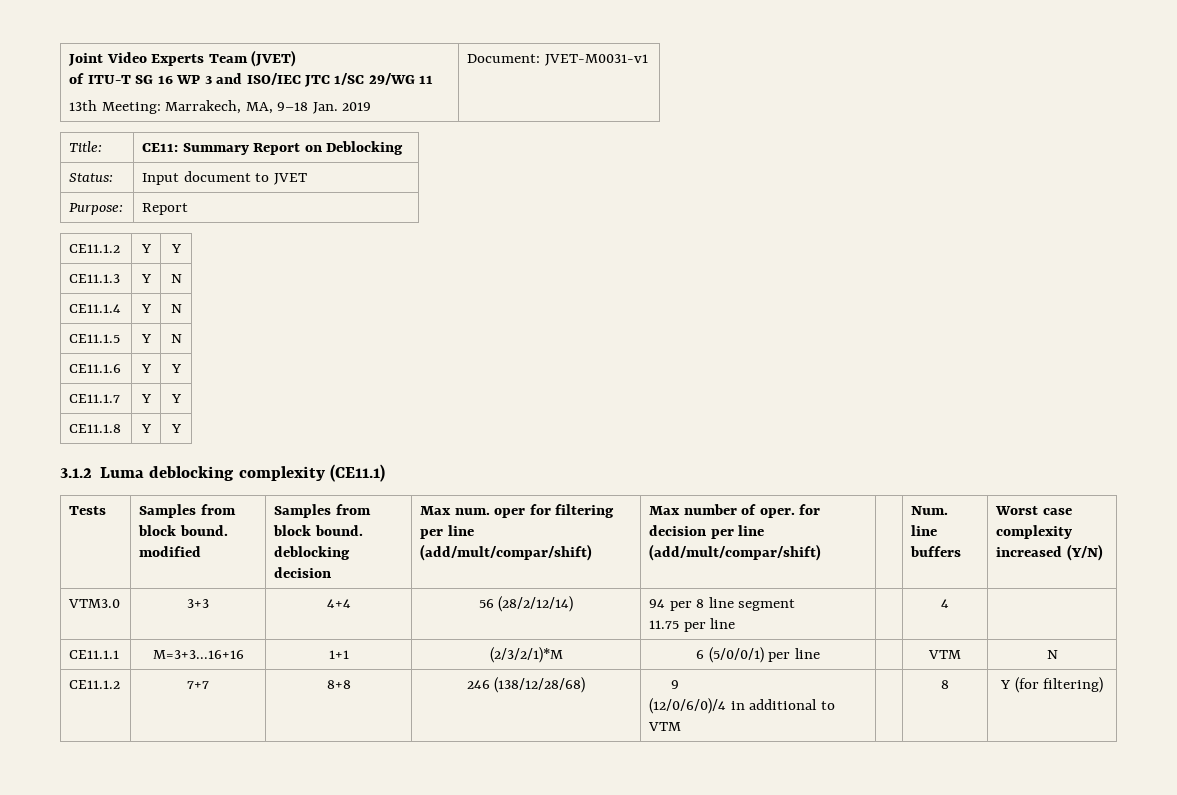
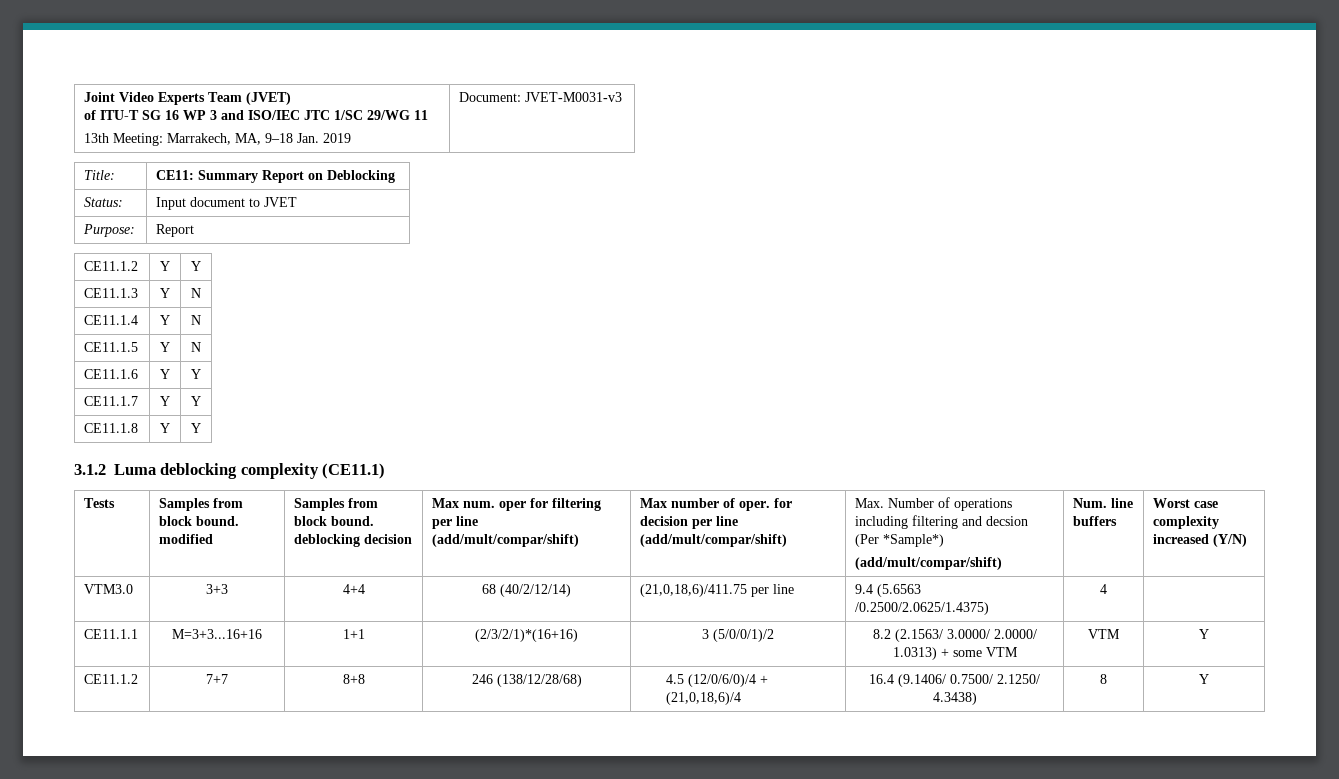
  Joint Video Experts Team (JVET)
  of ITU-T SG 16 WP 3 and ISO/IEC JTC 1/SC 29/WG 11
- 13th Meeting: Marrakech, MA, 9–18 Jan. 2019 | Document: JVET-M0031-v1
+ 13th Meeting: Marrakech, MA, 9–18 Jan. 2019 | Document: JVET-M0031-v3
+ Max. Number of operations including filtering and decsion (Per *Sample*)
+ (add/mult/compar/shift)
- VTM3.0 | 3+3 | 4+4 | 56 (28/2/12/14) | 94 per 8 line segment
- 11.75 per line | | 4 |
+ VTM3.0 | 3+3 | 4+4 | 68 (40/2/12/14) | (21,0,18,6)/411.75 per line | 9.4 (5.6563 /0.2500/2.0625/1.4375) | 4 |
- CE11.1.1 | M=3+3...16+16 | 1+1 | (2/3/2/1)*M | 6 (5/0/0/1) per line | | VTM | N
+ CE11.1.1 | M=3+3...16+16 | 1+1 | (2/3/2/1)*(16+16) | 3 (5/0/0/1)/2 | 8.2 (2.1563/ 3.0000/ 2.0000/ 1.0313) + some VTM | VTM | Y
- CE11.1.2 | 7+7 | 8+8 | 246 (138/12/28/68) | 9
- (12/0/6/0)/4 in additional to VTM | | 8 | Y (for filtering)
+ CE11.1.2 | 7+7 | 8+8 | 246 (138/12/28/68) | 4.5 (12/0/6/0)/4 + (21,0,18,6)/4 | 16.4 (9.1406/ 0.7500/ 2.1250/ 4.3438) | 8 | Y

